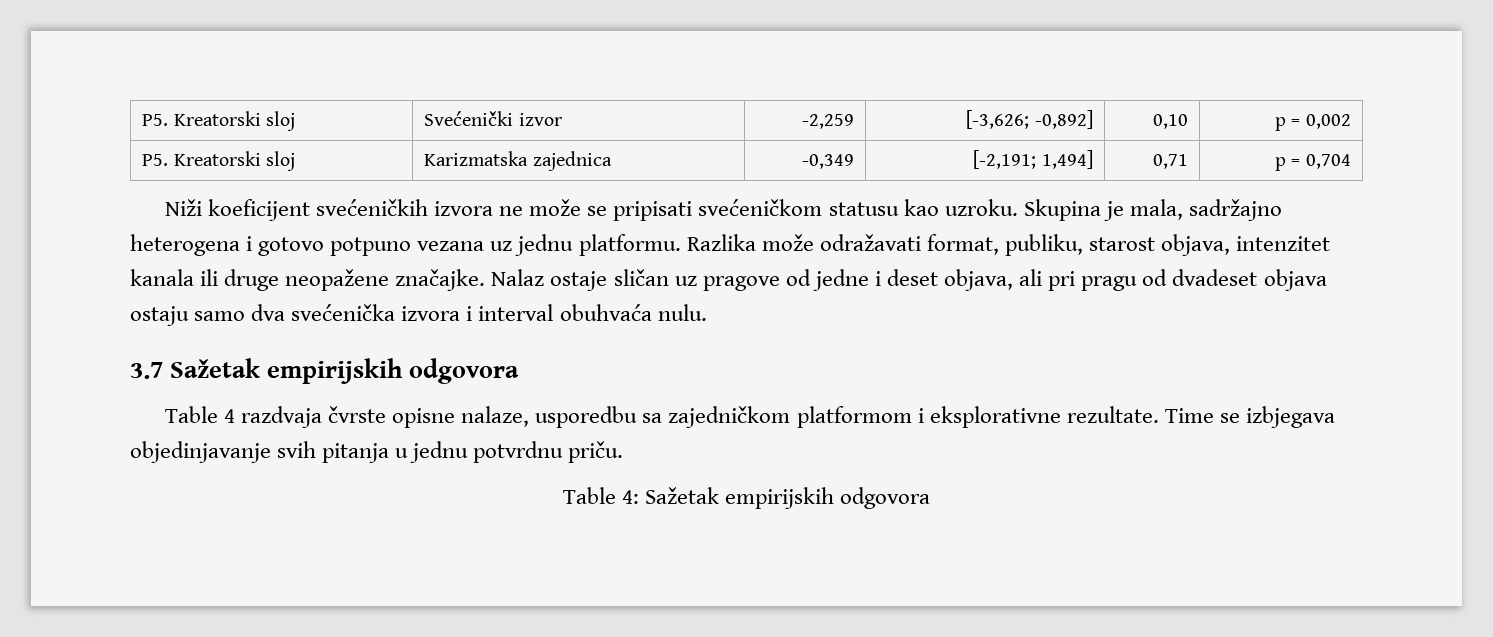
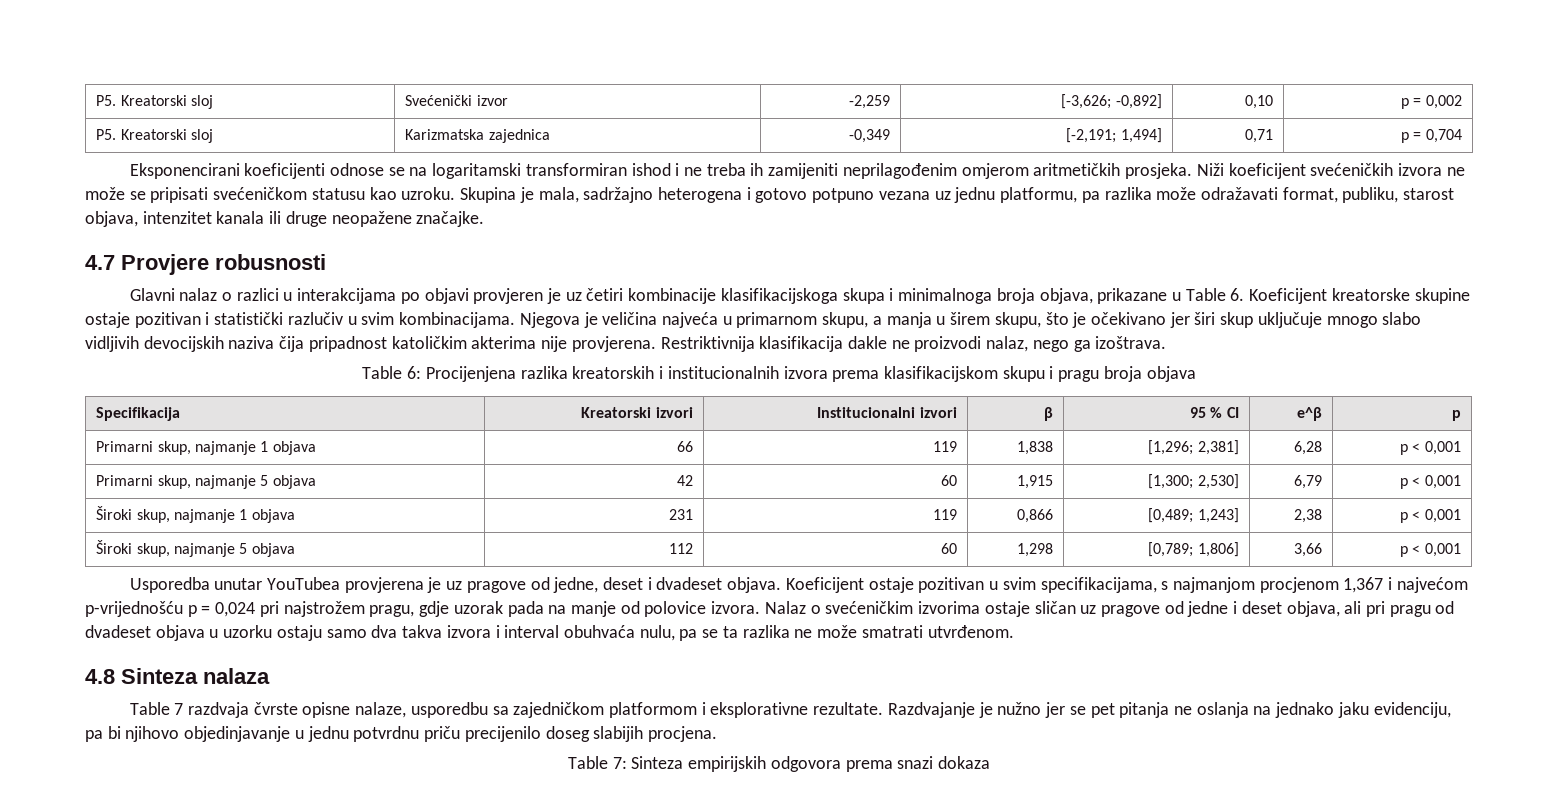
+ Eksponencirani koeficijenti odnose se na logaritamski transformiran ishod i ne treba ih zamijeniti neprilagođenim omjerom aritmetičkih prosjeka.
- Skupina je mala, sadržajno heterogena i gotovo potpuno vezana uz jednu platformu. Razlika može odražavati format, publiku, starost objava, intenzitet kanala ili druge neopažene značajke. Nalaz ostaje sličan uz pragove od jedne i deset objava, ali pri pragu od dvadeset objava ostaju samo dva svećenička izvora i interval obuhvaća nulu.
- 3.7 Sažetak empirijskih odgovora
- Table 4 razdvaja čvrste opisne nalaze, usporedbu sa zajedničkom platformom i eksplorativne rezultate.
+ Skupina je mala, sadržajno heterogena i gotovo potpuno vezana uz jednu platformu, pa razlika može odražavati format, publiku, starost objava, intenzitet kanala ili druge neopažene značajke.
+ 4.7 Provjere robusnosti
+ Glavni nalaz o razlici u interakcijama po objavi provjeren je uz četiri kombinacije klasifikacijskoga skupa i minimalnoga broja objava, prikazane u Table 6. Koeficijent kreatorske skupine ostaje pozitivan i statistički razlučiv u svim kombinacijama. Njegova je veličina najveća u primarnom skupu, a manja u širem skupu, što je očekivano jer širi skup uključuje mnogo slabo vidljivih devocijskih naziva čija pripadnost katoličkim akterima nije provjerena. Restriktivnija klasifikacija dakle ne proizvodi nalaz, nego ga izoštrava.
+ Table 6: Procijenjena razlika kreatorskih i institucionalnih izvora prema klasifikacijskom skupu i pragu broja objava
+ Specifikacija | Kreatorski izvori | Institucionalni izvori | β | 95 % CI | e^β | p
+ Primarni skup, najmanje 1 objava | 66 | 119 | 1,838 | [1,296; 2,381] | 6,28 | p < 0,001
+ Primarni skup, najmanje 5 objava | 42 | 60 | 1,915 | [1,300; 2,530] | 6,79 | p < 0,001
+ Široki skup, najmanje 1 objava | 231 | 119 | 0,866 | [0,489; 1,243] | 2,38 | p < 0,001
+ Široki skup, najmanje 5 objava | 112 | 60 | 1,298 | [0,789; 1,806] | 3,66 | p < 0,001
+ Usporedba unutar YouTubea provjerena je uz pragove od jedne, deset i dvadeset objava. Koeficijent ostaje pozitivan u svim specifikacijama, s najmanjom procjenom 1,367 i najvećom p-vrijednošću p = 0,024 pri najstrožem pragu, gdje uzorak pada na manje od polovice izvora. Nalaz o svećeničkim izvorima ostaje sličan uz pragove od jedne i deset objava, ali pri pragu od dvadeset objava u uzorku ostaju samo dva takva izvora i interval obuhvaća nulu, pa se ta razlika ne može smatrati utvrđenom.
+ 4.8 Sinteza nalaza
+ Table 7 razdvaja čvrste opisne nalaze, usporedbu sa zajedničkom platformom i eksplorativne rezultate.
- Time se izbjegava objedinjavanje svih pitanja u jednu potvrdnu priču.
- Table 4: Sažetak empirijskih odgovora
+ Razdvajanje je nužno jer se pet pitanja ne oslanja na jednako jaku evidenciju, pa bi njihovo objedinjavanje u jednu potvrdnu priču precijenilo doseg slabijih procjena.
+ Table 7: Sinteza empirijskih odgovora prema snazi dokaza

